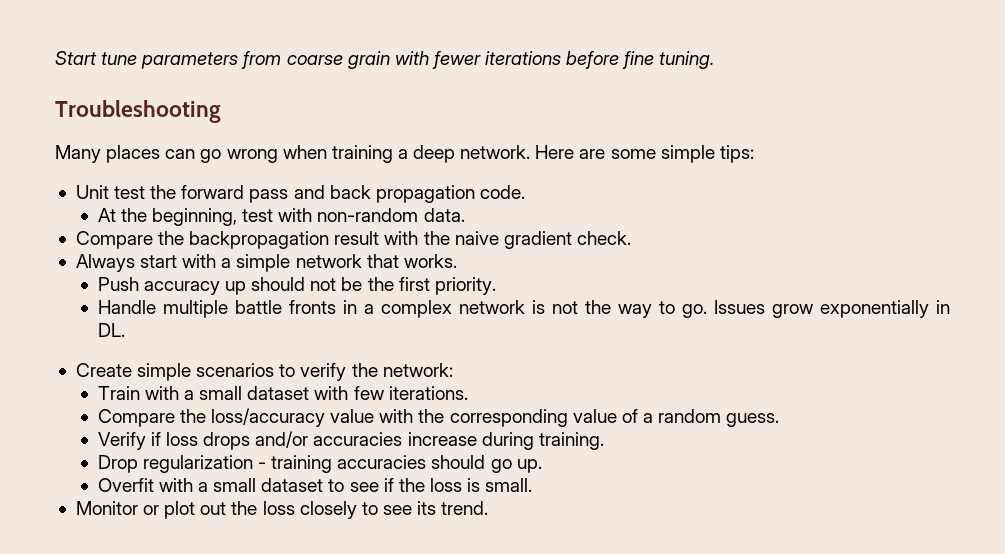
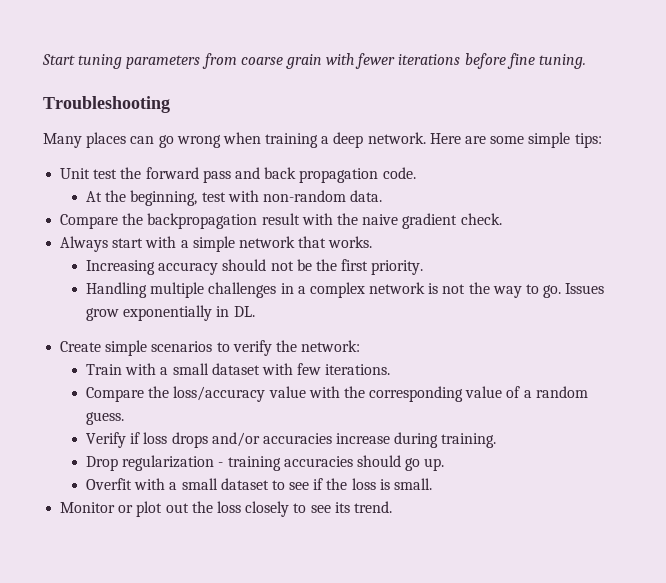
- Start tune parameters from coarse grain with fewer iterations before fine tuning.
+ Start tuning parameters from coarse grain with fewer iterations before fine tuning.
- Push accuracy up should not be the first priority.
+ Increasing accuracy should not be the first priority.
- Handle multiple battle fronts in a complex network is not the way to go.
+ Handling multiple challenges in a complex network is not the way to go.

